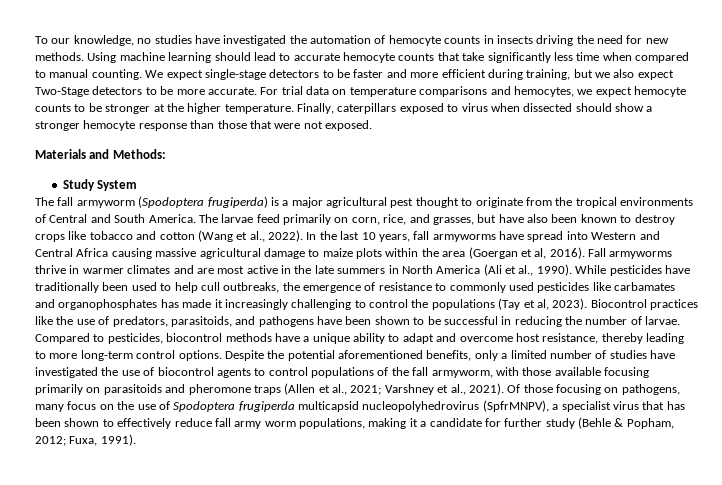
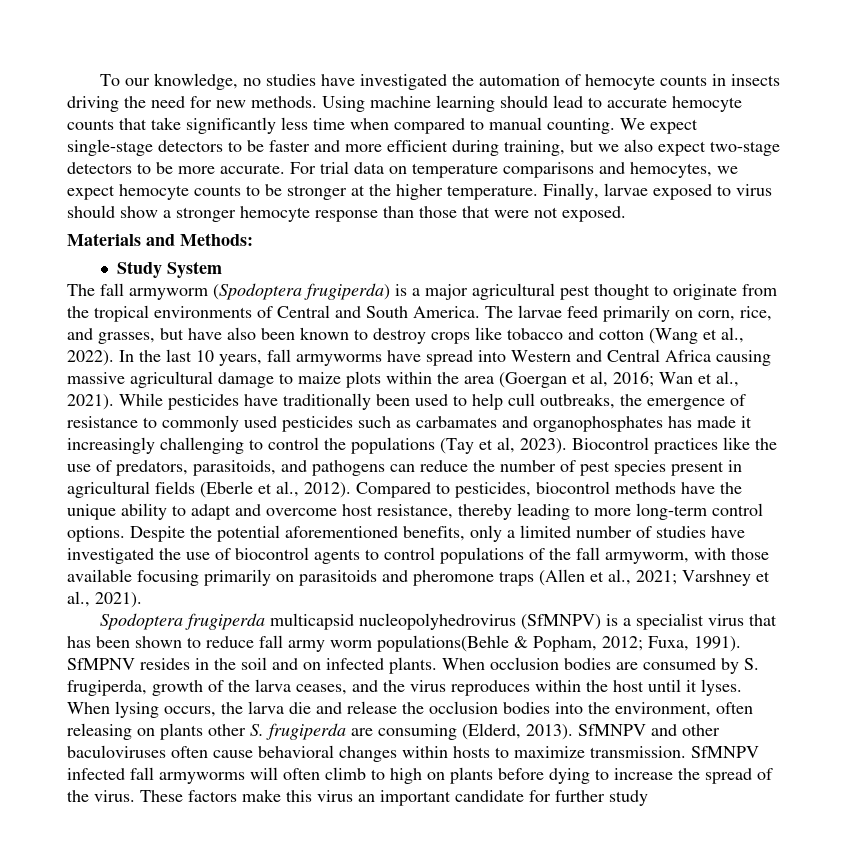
- We expect single-stage detectors to be faster and more efficient during training, but we also expect Two-Stage detectors to be more accurate.
+ We expect single-stage detectors to be faster and more efficient during training, but we also expect two-stage detectors to be more accurate.
- Finally, caterpillars exposed to virus when dissected should show a stronger hemocyte response than those that were not exposed.
+ Finally, larvae exposed to virus should show a stronger hemocyte response than those that were not exposed.
- In the last 10 years, fall armyworms have spread into Western and Central Africa causing massive agricultural damage to maize plots within the area (Goergan et al, 2016). Fall armyworms thrive in warmer climates and are most active in the late summers in North America (Ali et al., 1990).
+ In the last 10 years, fall armyworms have spread into Western and Central Africa causing massive agricultural damage to maize plots within the area (Goergan et al, 2016; Wan et al., 2021).
- While pesticides have traditionally been used to help cull outbreaks, the emergence of resistance to commonly used pesticides like carbamates and organophosphates has made it increasingly challenging to control the populations (Tay et al, 2023).
+ While pesticides have traditionally been used to help cull outbreaks, the emergence of resistance to commonly used pesticides such as carbamates and organophosphates has made it increasingly challenging to control the populations (Tay et al, 2023).
- Biocontrol practices like the use of predators, parasitoids, and pathogens have been shown to be successful in reducing the number of larvae.
+ Biocontrol practices like the use of predators, parasitoids, and pathogens can reduce the number of pest species present in agricultural fields (Eberle et al., 2012).
- Compared to pesticides, biocontrol methods have a unique ability to adapt and overcome host resistance, thereby leading to more long-term control options.
+ Compared to pesticides, biocontrol methods have the unique ability to adapt and overcome host resistance, thereby leading to more long-term control options.
- Varshney et al., 2021). Of those focusing on pathogens, many focus on the use of Spodoptera frugiperda multicapsid nucleopolyhedrovirus (SpfrMNPV), a specialist virus that has been shown to effectively reduce fall army worm populations, making it a candidate for further study (Behle & Popham, 2012;
+ Varshney et al., 2021).
+ Spodoptera frugiperda multicapsid nucleopolyhedrovirus (SfMNPV) is a specialist virus that has been shown to reduce fall army worm populations(Behle & Popham, 2012;
+ SfMPNV resides in the soil and on infected plants. When occlusion bodies are consumed by S. frugiperda, growth of the larva ceases, and the virus reproduces within the host until it lyses. When lysing occurs, the larva die and release the occlusion bodies into the environment, often releasing on plants other S. frugiperda are consuming (Elderd, 2013). SfMNPV and other baculoviruses often cause behavioral changes within hosts to maximize transmission. SfMNPV infected fall armyworms will often climb to high on plants before dying to increase the spread of the virus. These factors make this virus an important candidate for further study

